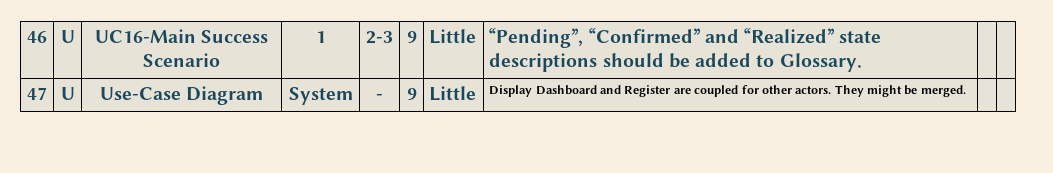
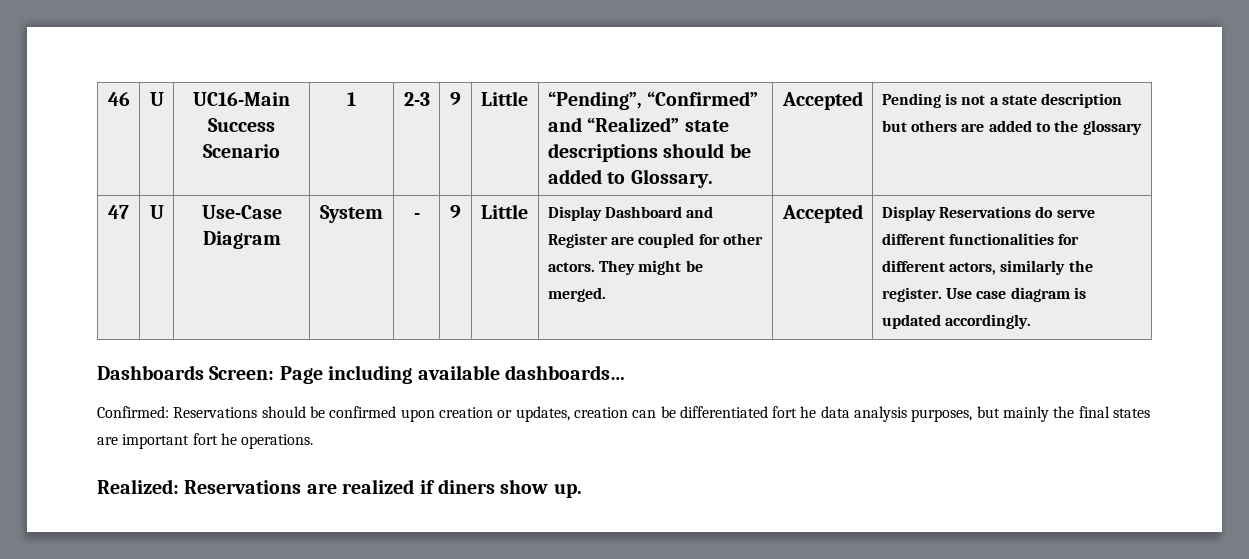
- 46 | U | UC16-Main Success Scenario | 1 | 2-3 | 9 | Little | “Pending”, “Confirmed” and “Realized” state descriptions should be added to Glossary. | |
+ 46 | U | UC16-Main Success Scenario | 1 | 2-3 | 9 | Little | “Pending”, “Confirmed” and “Realized” state descriptions should be added to Glossary. | Accepted | Pending is not a state description but others are added to the glossary
- 47 | U | Use-Case Diagram | System | - | 9 | Little | Display Dashboard and Register are coupled for other actors. They might be merged. | |
+ 47 | U | Use-Case Diagram | System | - | 9 | Little | Display Dashboard and Register are coupled for other actors. They might be merged. | Accepted | Display Reservations do serve different functionalities for different actors, similarly the register. Use case diagram is updated accordingly.
+ Dashboards Screen: Page including available dashboards…
+ Confirmed: Reservations should be confirmed upon creation or updates, creation can be differentiated fort he data analysis purposes, but mainly the final states are important fort he operations.
+ Realized: Reservations are realized if diners show up.

